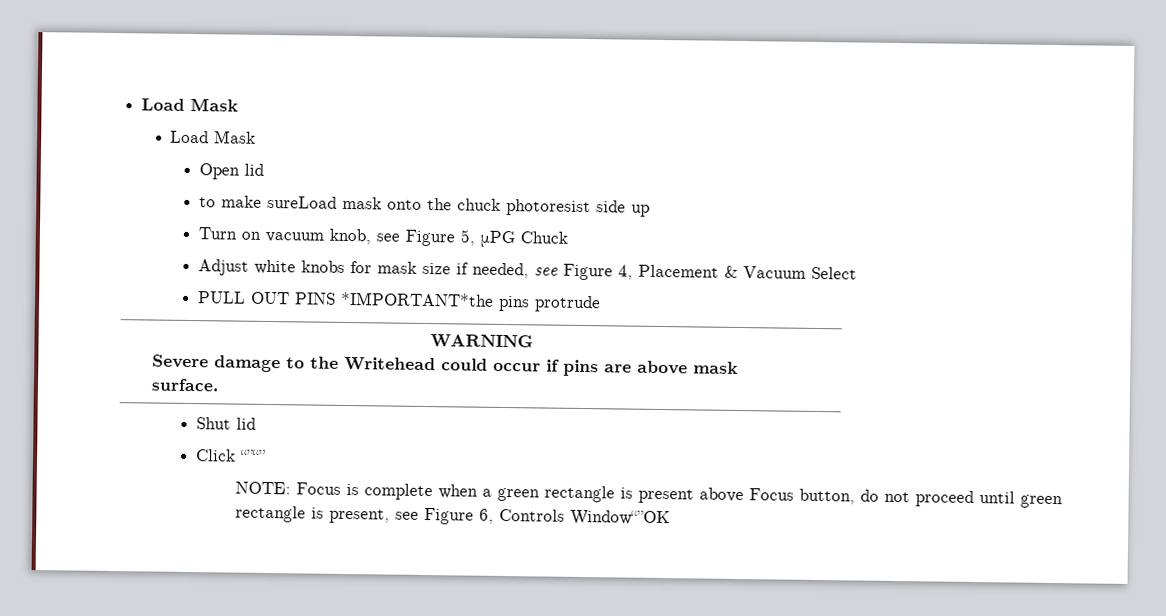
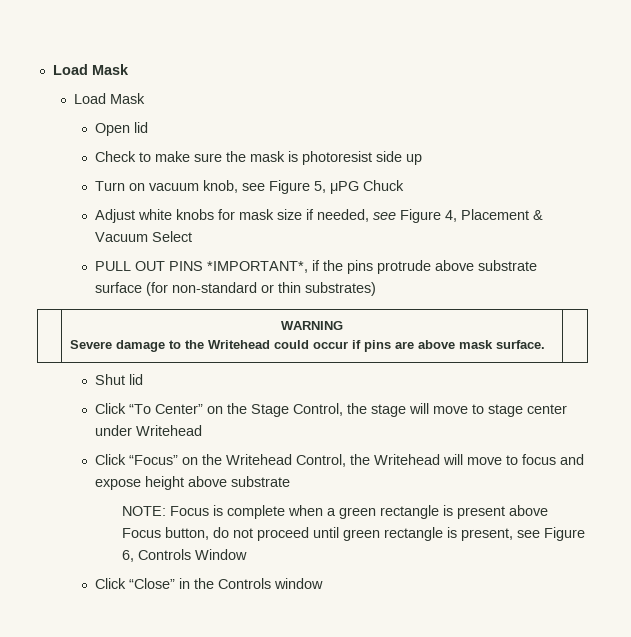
- to make sureLoad mask onto the chuck photoresist side up
+ Check to make sure the mask is photoresist side up
- PULL OUT PINS *IMPORTANT*the pins protrude
+ PULL OUT PINS *IMPORTANT*, if the pins protrude above substrate surface (for non-standard or thin substrates)
- Click “”“”
+ Click “To Center” on the Stage Control, the stage will move to stage center under Writehead
+ Click “Focus” on the Writehead Control, the Writehead will move to focus and expose height above substrate
- NOTE: Focus is complete when a green rectangle is present above Focus button, do not proceed until green rectangle is present, see Figure 6, Controls Window“”OK
+ NOTE: Focus is complete when a green rectangle is present above Focus button, do not proceed until green rectangle is present, see Figure 6, Controls Window
+ Click “Close” in the Controls window

